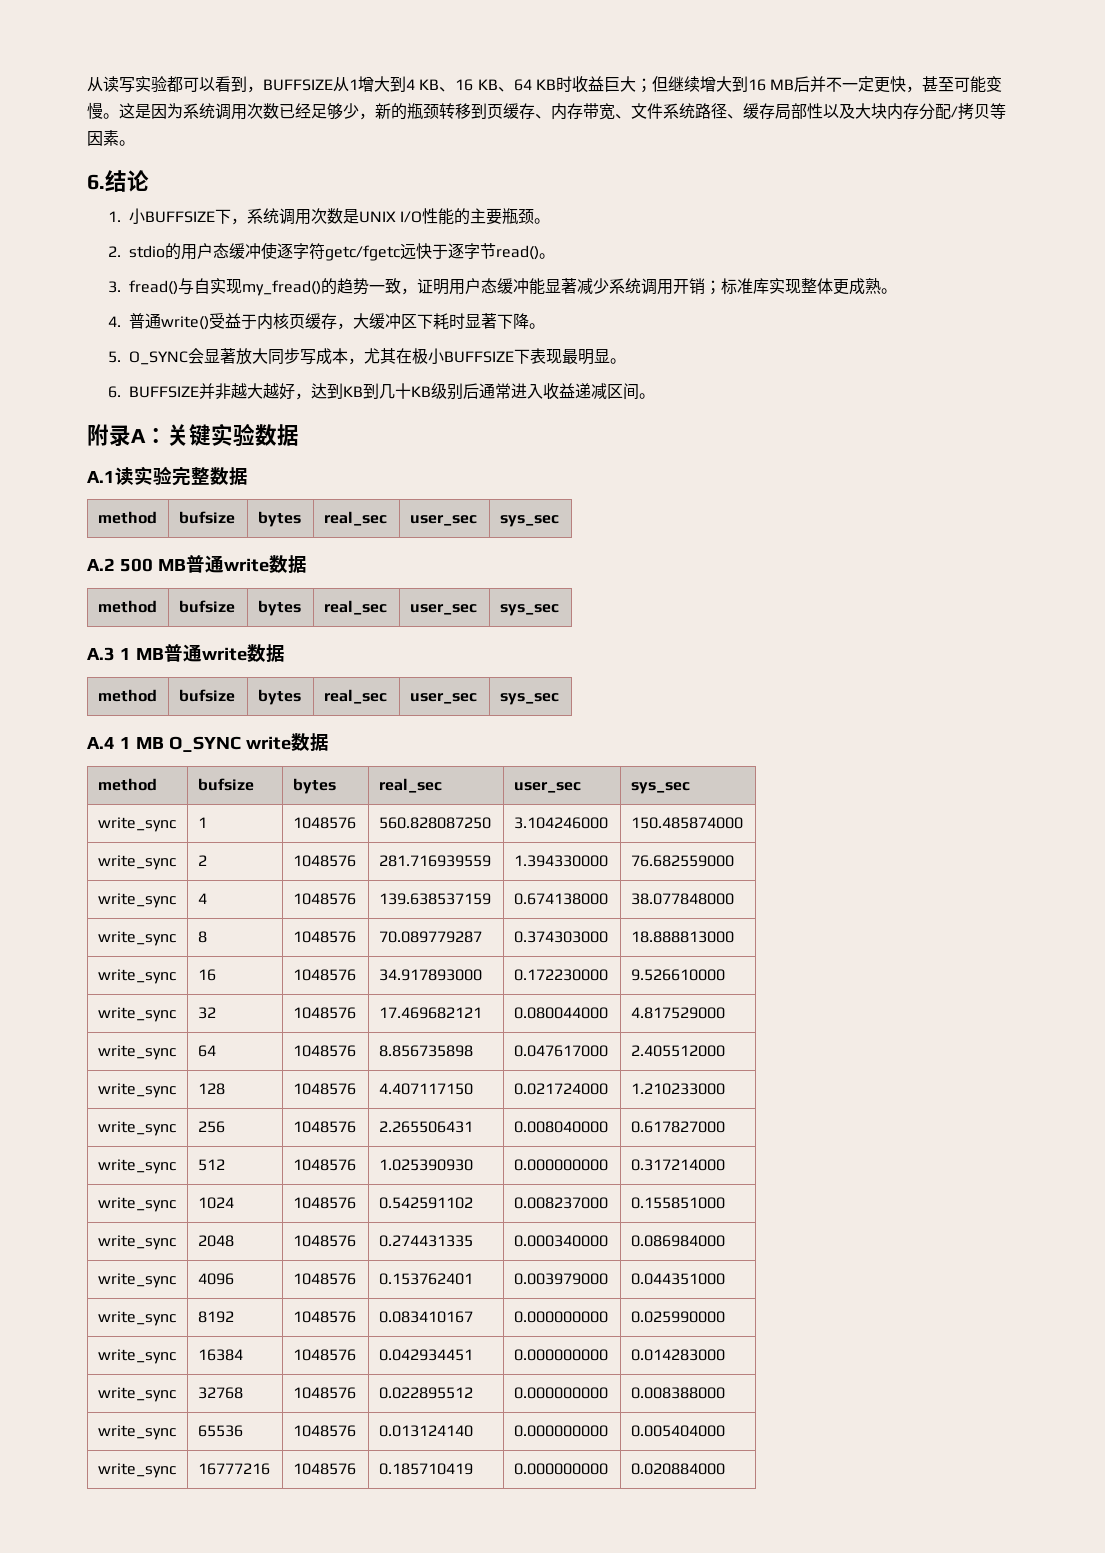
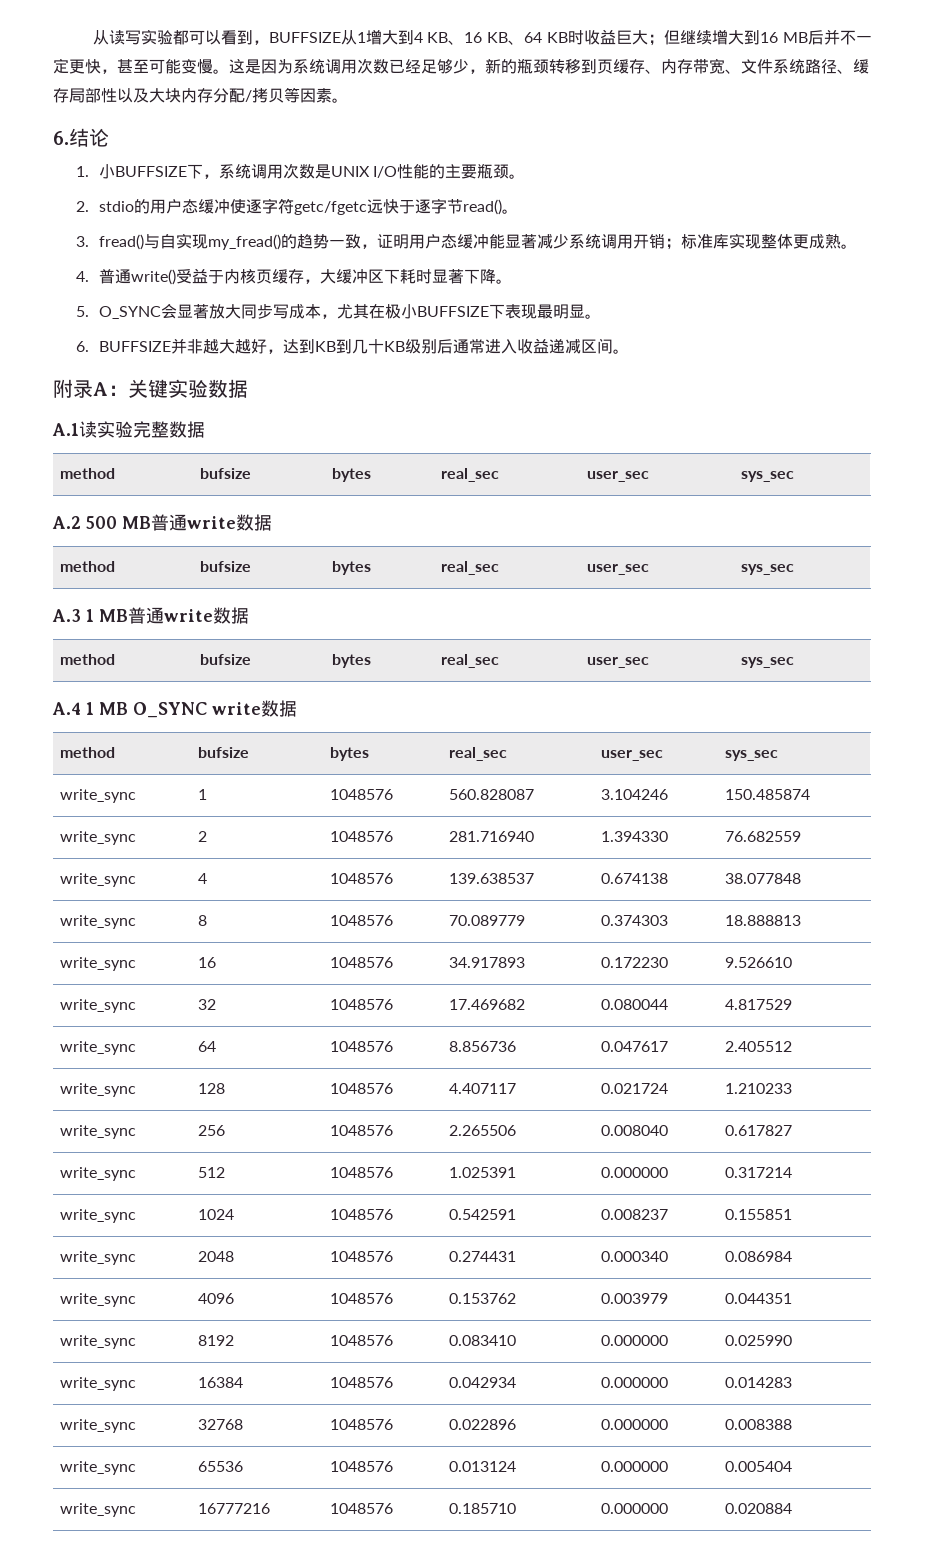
- write_sync | 1 | 1048576 | 560.828087250 | 3.104246000 | 150.485874000
+ write_sync | 1 | 1048576 | 560.828087 | 3.104246 | 150.485874
- write_sync | 2 | 1048576 | 281.716939559 | 1.394330000 | 76.682559000
+ write_sync | 2 | 1048576 | 281.716940 | 1.394330 | 76.682559
- write_sync | 4 | 1048576 | 139.638537159 | 0.674138000 | 38.077848000
+ write_sync | 4 | 1048576 | 139.638537 | 0.674138 | 38.077848
- write_sync | 8 | 1048576 | 70.089779287 | 0.374303000 | 18.888813000
+ write_sync | 8 | 1048576 | 70.089779 | 0.374303 | 18.888813
- write_sync | 16 | 1048576 | 34.917893000 | 0.172230000 | 9.526610000
+ write_sync | 16 | 1048576 | 34.917893 | 0.172230 | 9.526610
- write_sync | 32 | 1048576 | 17.469682121 | 0.080044000 | 4.817529000
+ write_sync | 32 | 1048576 | 17.469682 | 0.080044 | 4.817529
- write_sync | 64 | 1048576 | 8.856735898 | 0.047617000 | 2.405512000
+ write_sync | 64 | 1048576 | 8.856736 | 0.047617 | 2.405512
- write_sync | 128 | 1048576 | 4.407117150 | 0.021724000 | 1.210233000
+ write_sync | 128 | 1048576 | 4.407117 | 0.021724 | 1.210233
- write_sync | 256 | 1048576 | 2.265506431 | 0.008040000 | 0.617827000
+ write_sync | 256 | 1048576 | 2.265506 | 0.008040 | 0.617827
- write_sync | 512 | 1048576 | 1.025390930 | 0.000000000 | 0.317214000
+ write_sync | 512 | 1048576 | 1.025391 | 0.000000 | 0.317214
- write_sync | 1024 | 1048576 | 0.542591102 | 0.008237000 | 0.155851000
+ write_sync | 1024 | 1048576 | 0.542591 | 0.008237 | 0.155851
- write_sync | 2048 | 1048576 | 0.274431335 | 0.000340000 | 0.086984000
+ write_sync | 2048 | 1048576 | 0.274431 | 0.000340 | 0.086984
- write_sync | 4096 | 1048576 | 0.153762401 | 0.003979000 | 0.044351000
+ write_sync | 4096 | 1048576 | 0.153762 | 0.003979 | 0.044351
- write_sync | 8192 | 1048576 | 0.083410167 | 0.000000000 | 0.025990000
+ write_sync | 8192 | 1048576 | 0.083410 | 0.000000 | 0.025990
- write_sync | 16384 | 1048576 | 0.042934451 | 0.000000000 | 0.014283000
+ write_sync | 16384 | 1048576 | 0.042934 | 0.000000 | 0.014283
- write_sync | 32768 | 1048576 | 0.022895512 | 0.000000000 | 0.008388000
+ write_sync | 32768 | 1048576 | 0.022896 | 0.000000 | 0.008388
- write_sync | 65536 | 1048576 | 0.013124140 | 0.000000000 | 0.005404000
+ write_sync | 65536 | 1048576 | 0.013124 | 0.000000 | 0.005404
- write_sync | 16777216 | 1048576 | 0.185710419 | 0.000000000 | 0.020884000
+ write_sync | 16777216 | 1048576 | 0.185710 | 0.000000 | 0.020884

